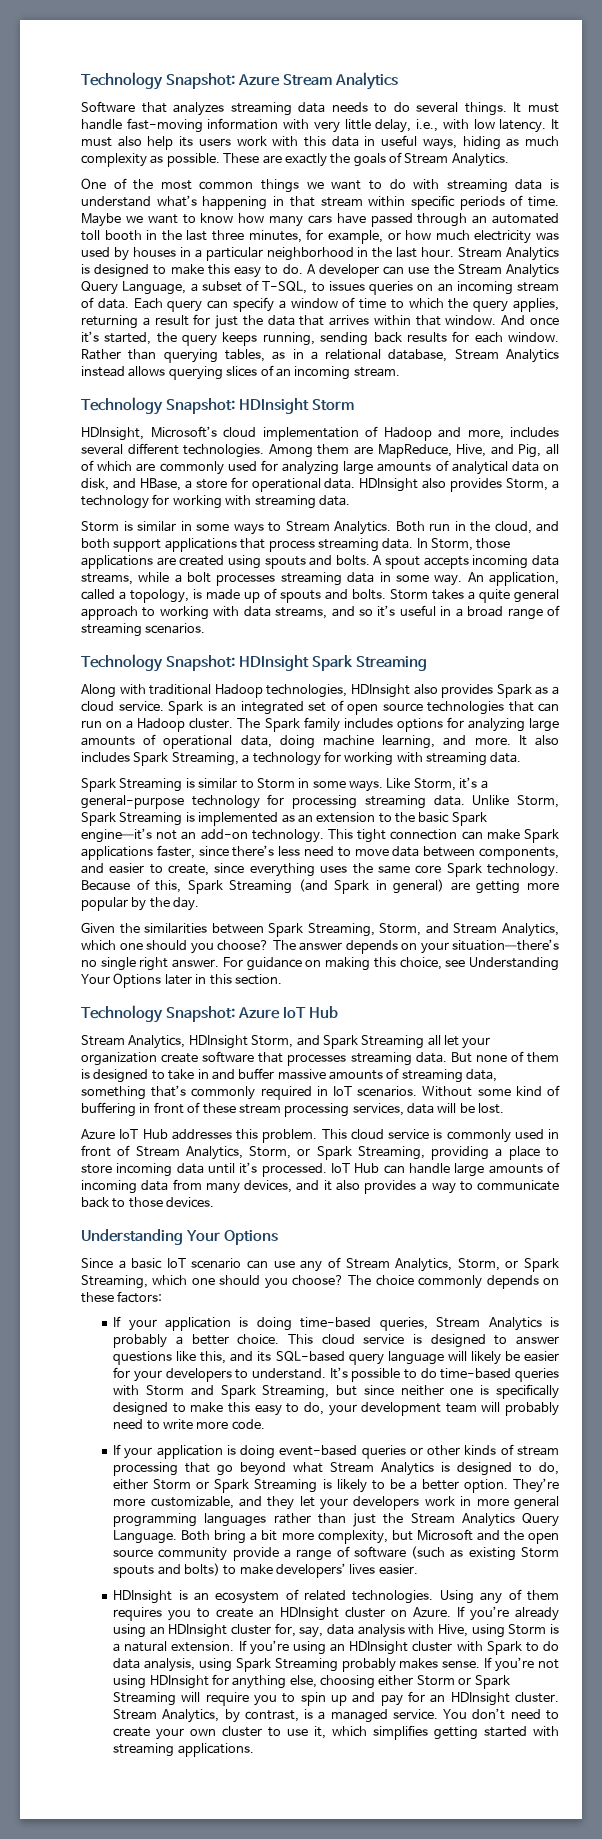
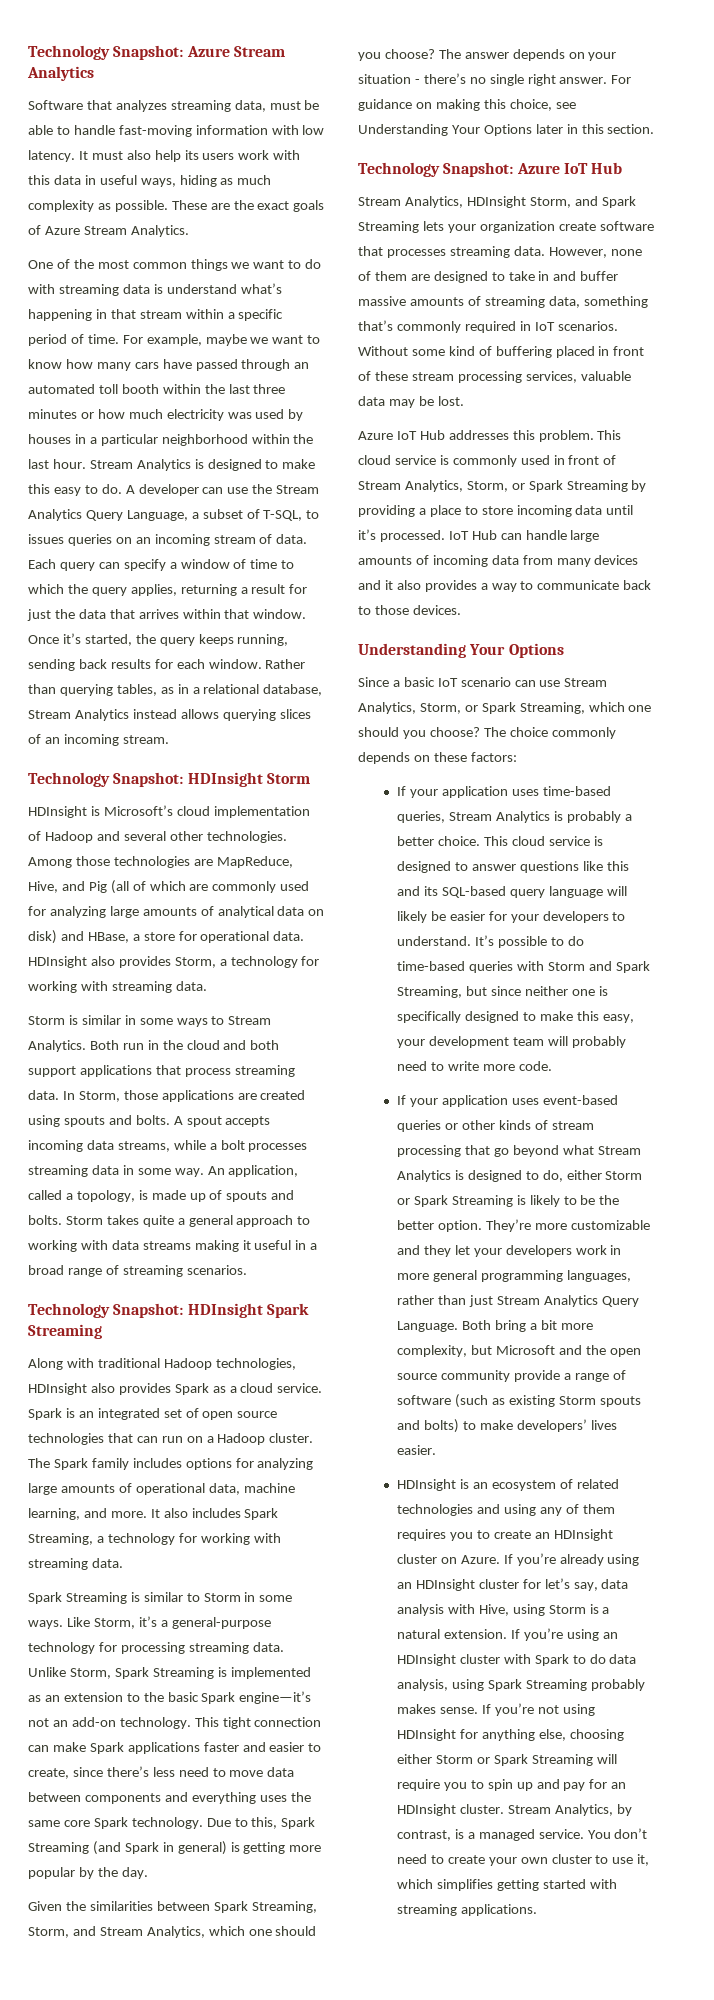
- Software that analyzes streaming data needs to do several things. It must handle fast-moving information with very little delay, i.e., with low latency.
+ Software that analyzes streaming data, must be able to handle fast-moving information with low latency.
- These are exactly the goals of Stream Analytics.
+ These are the exact goals of Azure Stream Analytics.
- One of the most common things we want to do with streaming data is understand what’s happening in that stream within specific periods of time. Maybe we want to know how many cars have passed through an automated toll booth in the last three minutes, for example, or how much electricity was used by houses in a particular neighborhood in the last hour.
+ One of the most common things we want to do with streaming data is understand what’s happening in that stream within a specific period of time. For example, maybe we want to know how many cars have passed through an automated toll booth within the last three minutes or how much electricity was used by houses in a particular neighborhood within the last hour.
- And once it’s started, the query keeps running, sending back results for each window.
+ Once it’s started, the query keeps running, sending back results for each window.
- HDInsight, Microsoft’s cloud implementation of Hadoop and more, includes several different technologies. Among them are MapReduce, Hive, and Pig, all of which are commonly used for analyzing large amounts of analytical data on disk, and HBase, a store for operational data.
+ HDInsight is Microsoft’s cloud implementation of Hadoop and several other technologies. Among those technologies are MapReduce, Hive, and Pig (all of which are commonly used for analyzing large amounts of analytical data on disk) and HBase, a store for operational data.
- Both run in the cloud, and both support applications that process streaming data.
+ Both run in the cloud and both support applications that process streaming data.
- Storm takes a quite general approach to working with data streams, and so it’s useful in a broad range of streaming scenarios.
+ Storm takes quite a general approach to working with data streams making it useful in a broad range of streaming scenarios.
- The Spark family includes options for analyzing large amounts of operational data, doing machine learning, and more.
+ The Spark family includes options for analyzing large amounts of operational data, machine learning, and more.
- This tight connection can make Spark applications faster, since there’s less need to move data between components, and easier to create, since everything uses the same core Spark technology.
+ This tight connection can make Spark applications faster and easier to create, since there’s less need to move data between components and everything uses the same core Spark technology.
- Because of this, Spark Streaming (and Spark in general) are getting more popular by the day.
+ Due to this, Spark Streaming (and Spark in general) is getting more popular by the day.
- The answer depends on your situation—there’s no single right answer.
+ The answer depends on your situation - there’s no single right answer.
- Stream Analytics, HDInsight Storm, and Spark Streaming all let your organization create software that processes streaming data.
+ Stream Analytics, HDInsight Storm, and Spark Streaming lets your organization create software that processes streaming data.
- But none of them is designed to take in and buffer massive amounts of streaming data, something that’s commonly required in IoT scenarios.
+ However, none of them are designed to take in and buffer massive amounts of streaming data, something that’s commonly required in IoT scenarios.
- Without some kind of buffering in front of these stream processing services, data will be lost.
+ Without some kind of buffering placed in front of these stream processing services, valuable data may be lost.
- This cloud service is commonly used in front of Stream Analytics, Storm, or Spark Streaming, providing a place to store incoming data until it’s processed.
+ This cloud service is commonly used in front of Stream Analytics, Storm, or Spark Streaming by providing a place to store incoming data until it’s processed.
- IoT Hub can handle large amounts of incoming data from many devices, and it also provides a way to communicate back to those devices.
+ IoT Hub can handle large amounts of incoming data from many devices and it also provides a way to communicate back to those devices.
- Since a basic IoT scenario can use any of Stream Analytics, Storm, or Spark Streaming, which one should you choose?
+ Since a basic IoT scenario can use Stream Analytics, Storm, or Spark Streaming, which one should you choose?
- If your application is doing time-based queries, Stream Analytics is probably a better choice.
+ If your application uses time-based queries, Stream Analytics is probably a better choice.
- This cloud service is designed to answer questions like this, and its SQL-based query language will likely be easier for your developers to understand.
+ This cloud service is designed to answer questions like this and its SQL-based query language will likely be easier for your developers to understand.
- It’s possible to do time-based queries with Storm and Spark Streaming, but since neither one is specifically designed to make this easy to do, your development team will probably need to write more code.
+ It’s possible to do time-based queries with Storm and Spark Streaming, but since neither one is specifically designed to make this easy, your development team will probably need to write more code.
- If your application is doing event-based queries or other kinds of stream processing that go beyond what Stream Analytics is designed to do, either Storm or Spark Streaming is likely to be a better option.
+ If your application uses event-based queries or other kinds of stream processing that go beyond what Stream Analytics is designed to do, either Storm or Spark Streaming is likely to be the better option.
- They’re more customizable, and they let your developers work in more general programming languages rather than just the Stream Analytics Query Language.
+ They’re more customizable and they let your developers work in more general programming languages, rather than just Stream Analytics Query Language.
- HDInsight is an ecosystem of related technologies. Using any of them requires you to create an HDInsight cluster on Azure.
+ HDInsight is an ecosystem of related technologies and using any of them requires you to create an HDInsight cluster on Azure.
- If you’re already using an HDInsight cluster for, say, data analysis with Hive, using Storm is a natural extension.
+ If you’re already using an HDInsight cluster for let’s say, data analysis with Hive, using Storm is a natural extension.

